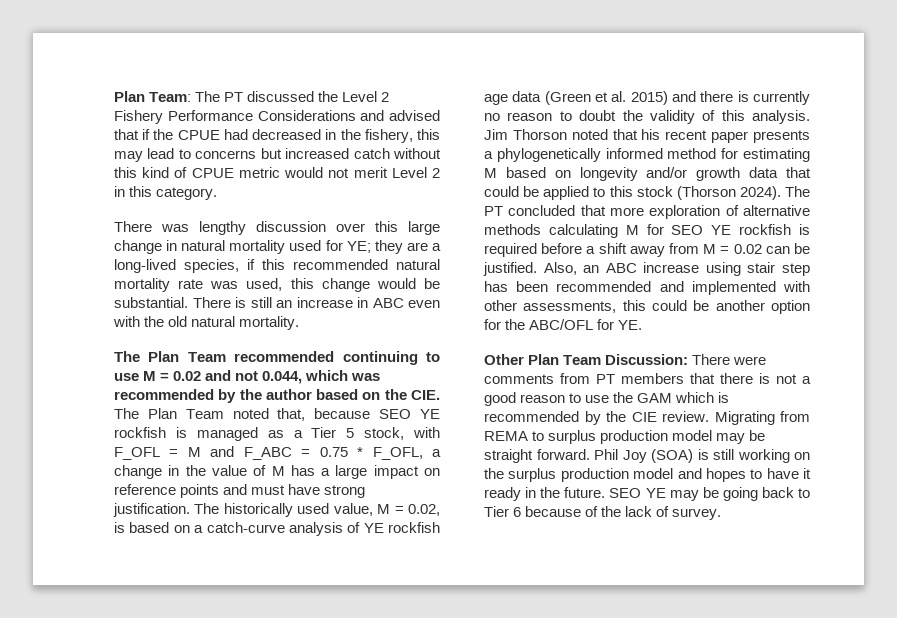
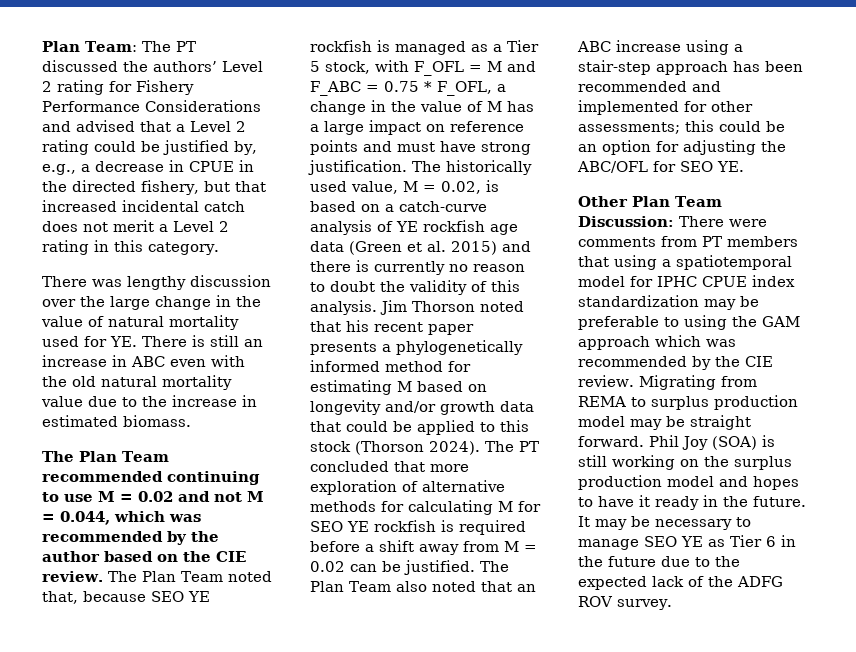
- Plan Team: The PT discussed the Level 2 Fishery Performance Considerations and advised that if the CPUE had decreased in the fishery, this may lead to concerns but increased catch without this kind of CPUE metric would not merit Level 2 in this category.
+ Plan Team: The PT discussed the authors’ Level 2 rating for Fishery Performance Considerations and advised that a Level 2 rating could be justified by, e.g., a decrease in CPUE in the directed fishery, but that increased incidental catch does not merit a Level 2 rating in this category.
- There was lengthy discussion over this large change in natural mortality used for YE; they are a long-lived species, if this recommended natural mortality rate was used, this change would be substantial. There is still an increase in ABC even with the old natural mortality.
+ There was lengthy discussion over the large change in the value of natural mortality used for YE. There is still an increase in ABC even with the old natural mortality value due to the increase in estimated biomass.
- The Plan Team recommended continuing to use M = 0.02 and not 0.044, which was recommended by the author based on the CIE. The Plan Team noted that, because SEO YE rockfish is managed as a Tier 5 stock, with F_OFL = M and F_ABC = 0.75 * F_OFL, a change in the value of M has a large impact on reference points and must have strong justification.
+ The Plan Team recommended continuing to use M = 0.02 and not M = 0.044, which was recommended by the author based on the CIE review. The Plan Team noted that, because SEO YE rockfish is managed as a Tier 5 stock, with F_OFL = M and F_ABC = 0.75 * F_OFL, a change in the value of M has a large impact on reference points and must have strong justification.
- The PT concluded that more exploration of alternative methods calculating M for SEO YE rockfish is required before a shift away from M = 0.02 can be justified.
+ The PT concluded that more exploration of alternative methods for calculating M for SEO YE rockfish is required before a shift away from M = 0.02 can be justified.
- Also, an ABC increase using stair step has been recommended and implemented with other assessments, this could be another option for the ABC/OFL for YE.
+ The Plan Team also noted that an ABC increase using a stair-step approach has been recommended and implemented for other assessments; this could be an option for adjusting the ABC/OFL for SEO YE.
- Other Plan Team Discussion: There were comments from PT members that there is not a good reason to use the GAM which is recommended by the CIE review.
+ Other Plan Team Discussion: There were comments from PT members that using a spatiotemporal model for IPHC CPUE index standardization may be preferable to using the GAM approach which was recommended by the CIE review.
- SEO YE may be going back to Tier 6 because of the lack of survey.
+ It may be necessary to manage SEO YE as Tier 6 in the future due to the expected lack of the ADFG ROV survey.

